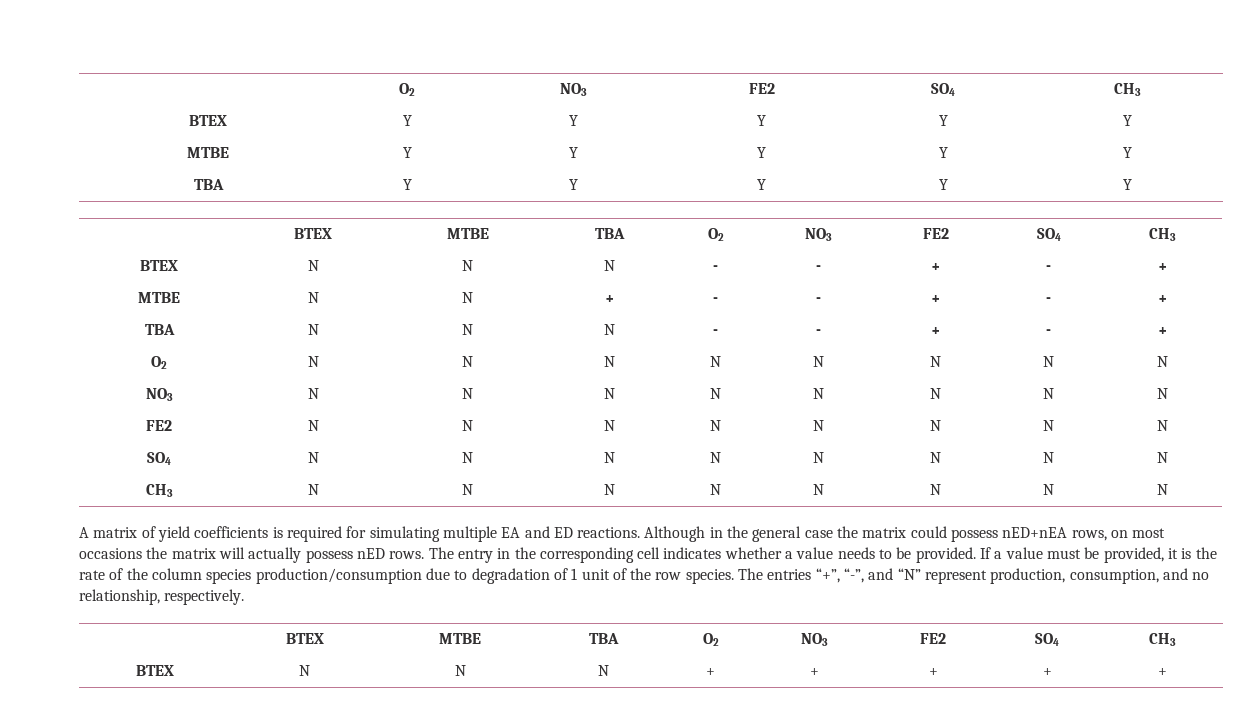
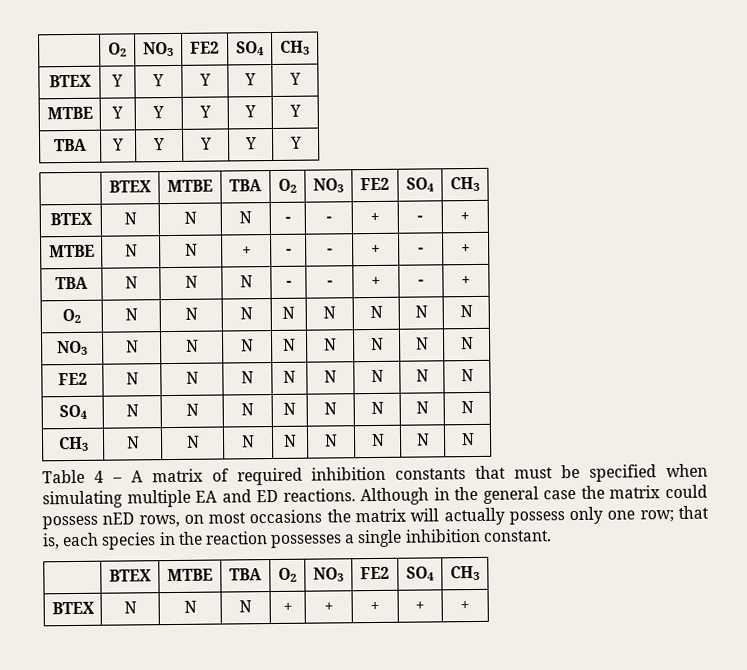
- A matrix of yield coefficients is required for simulating multiple EA and ED reactions.
+ Table 4 – A matrix of required inhibition constants that must be specified when simulating multiple EA and ED reactions.
- Although in the general case the matrix could possess nED+nEA rows, on most occasions the matrix will actually possess nED rows. The entry in the corresponding cell indicates whether a value needs to be provided. If a value must be provided, it is the rate of the column species production/consumption due to degradation of 1 unit of the row species. The entries “+”, “-”, and “N” represent production, consumption, and no relationship, respectively.
+ Although in the general case the matrix could possess nED rows, on most occasions the matrix will actually possess only one row; that is, each species in the reaction possesses a single inhibition constant.

